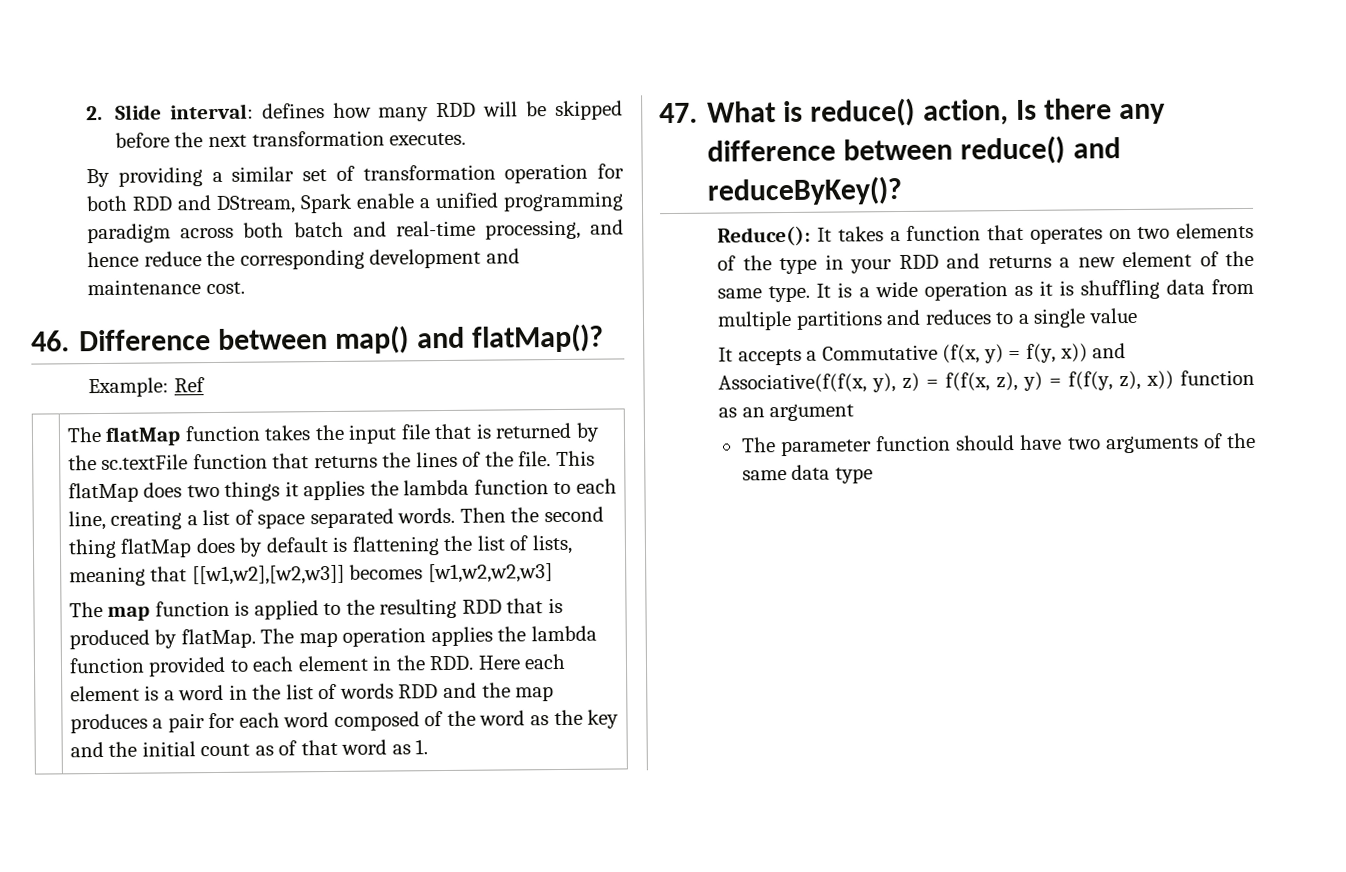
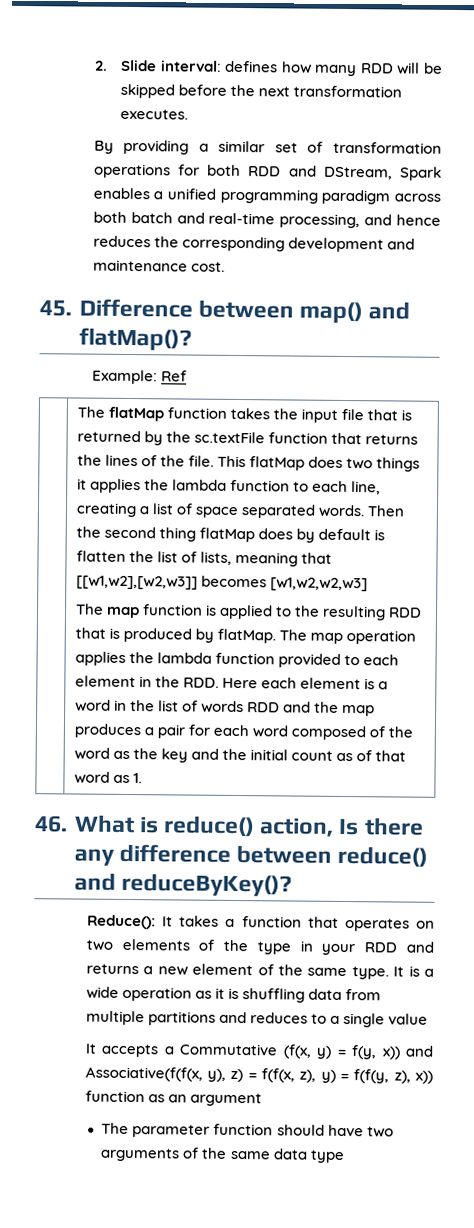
- By providing a similar set of transformation operation for both RDD and DStream, Spark enable a unified programming paradigm across both batch and real-time processing, and hence reduce the corresponding development and maintenance cost.
+ By providing a similar set of transformation operations for both RDD and DStream, Spark enables a unified programming paradigm across both batch and real-time processing, and hence reduces the corresponding development and maintenance cost.
- 46. Difference between map() and flatMap()?
+ 45. Difference between map() and flatMap()?
- Then the second thing flatMap does by default is flattening the list of lists, meaning that [[w1,w2],[w2,w3]] becomes [w1,w2,w2,w3]
+ Then the second thing flatMap does by default is flatten the list of lists, meaning that [[w1,w2],[w2,w3]] becomes [w1,w2,w2,w3]
- 47. What is reduce() action, Is there any difference between reduce() and reduceByKey()?
+ 46. What is reduce() action, Is there any difference between reduce() and reduceByKey()?

